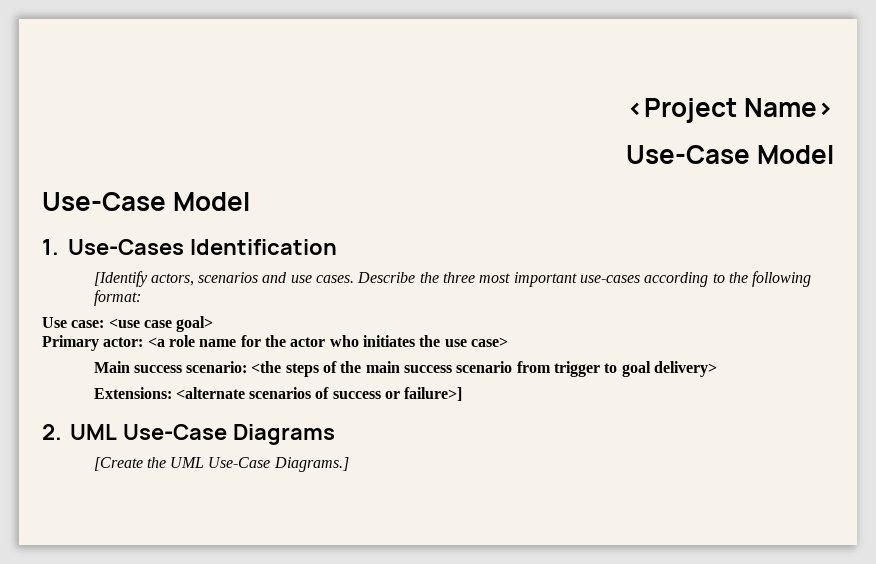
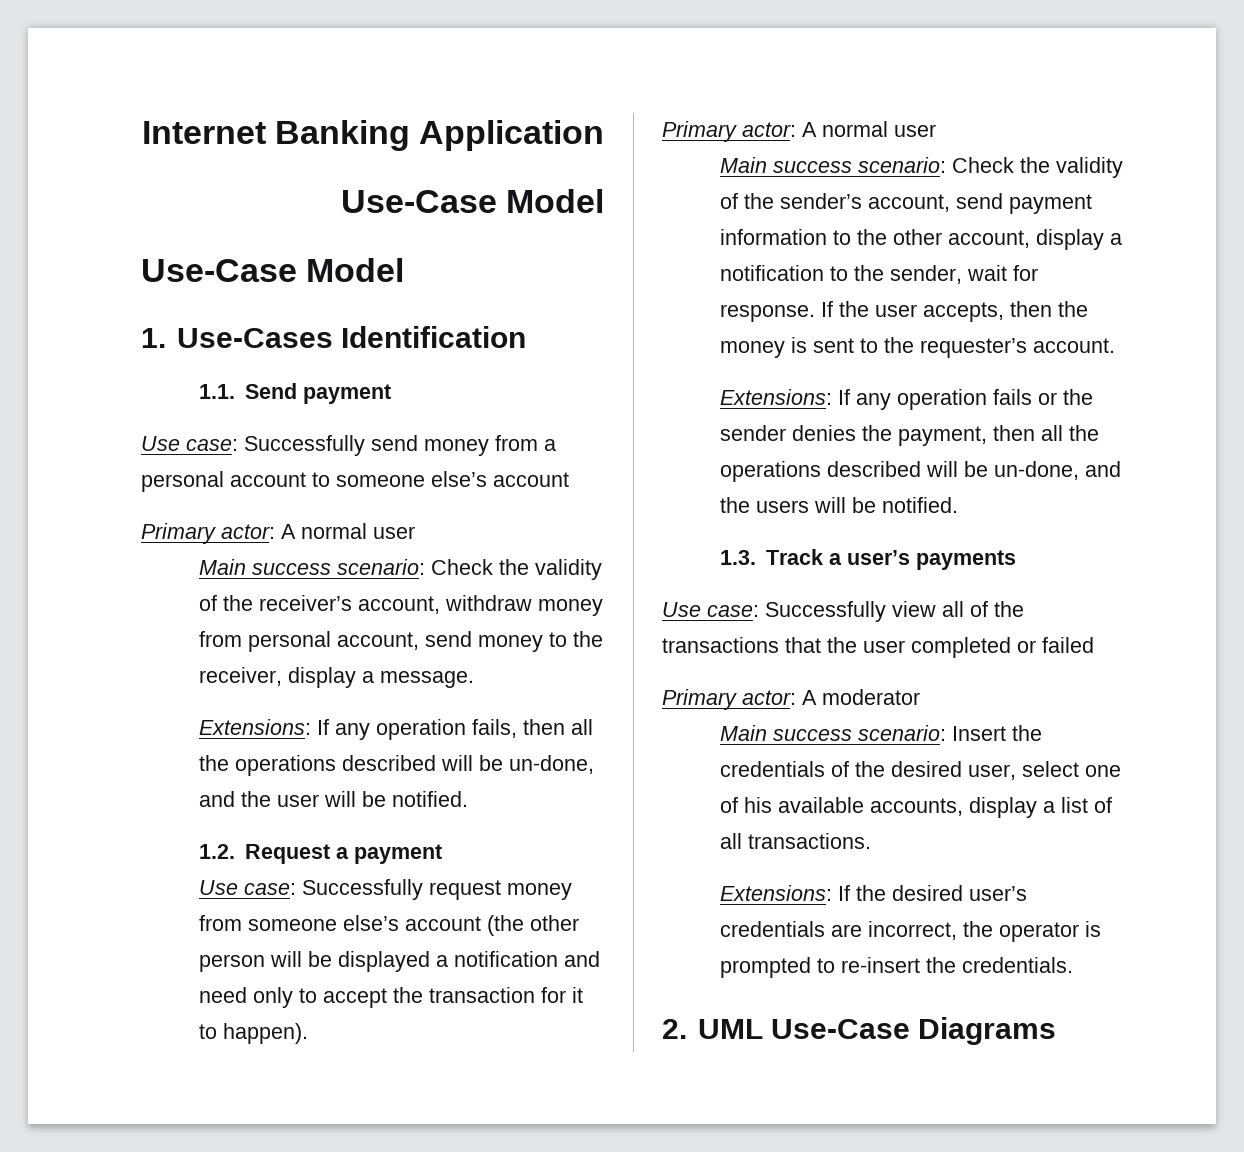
- <Project Name>
+ Internet Banking Application
- [Identify actors, scenarios and use cases. Describe the three most important use-cases according to the following format:
- Use case: <use case goal>
- Primary actor: <a role name for the actor who initiates the use case>
- Main success scenario: <the steps of the main success scenario from trigger to goal delivery>
- Extensions: <alternate scenarios of success or failure>]
+ 1.1. Send payment
+ Use case: Successfully send money from a personal account to someone else’s account
+ Primary actor: A normal user
+ Main success scenario: Check the validity of the receiver’s account, withdraw money from personal account, send money to the receiver, display a message.
+ Extensions: If any operation fails, then all the operations described will be un-done, and the user will be notified.
+ 1.2. Request a payment
+ Use case: Successfully request money from someone else’s account (the other person will be displayed a notification and need only to accept the transaction for it to happen).
+ Primary actor: A normal user
+ Main success scenario: Check the validity of the sender’s account, send payment information to the other account, display a notification to the sender, wait for response. If the user accepts, then the money is sent to the requester’s account.
+ Extensions: If any operation fails or the sender denies the payment, then all the operations described will be un-done, and the users will be notified.
+ 1.3. Track a user’s payments
+ Use case: Successfully view all of the transactions that the user completed or failed
+ Primary actor: A moderator
+ Main success scenario: Insert the credentials of the desired user, select one of his available accounts, display a list of all transactions.
+ Extensions: If the desired user’s credentials are incorrect, the operator is prompted to re-insert the credentials.
- [Create the UML Use-Case Diagrams.]

